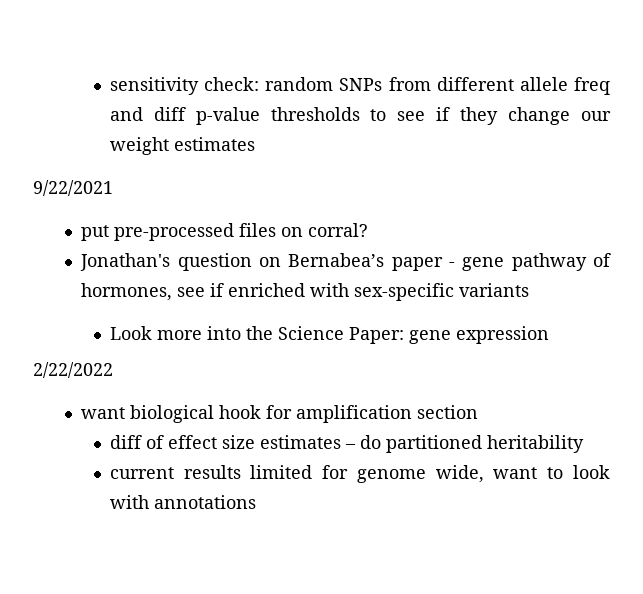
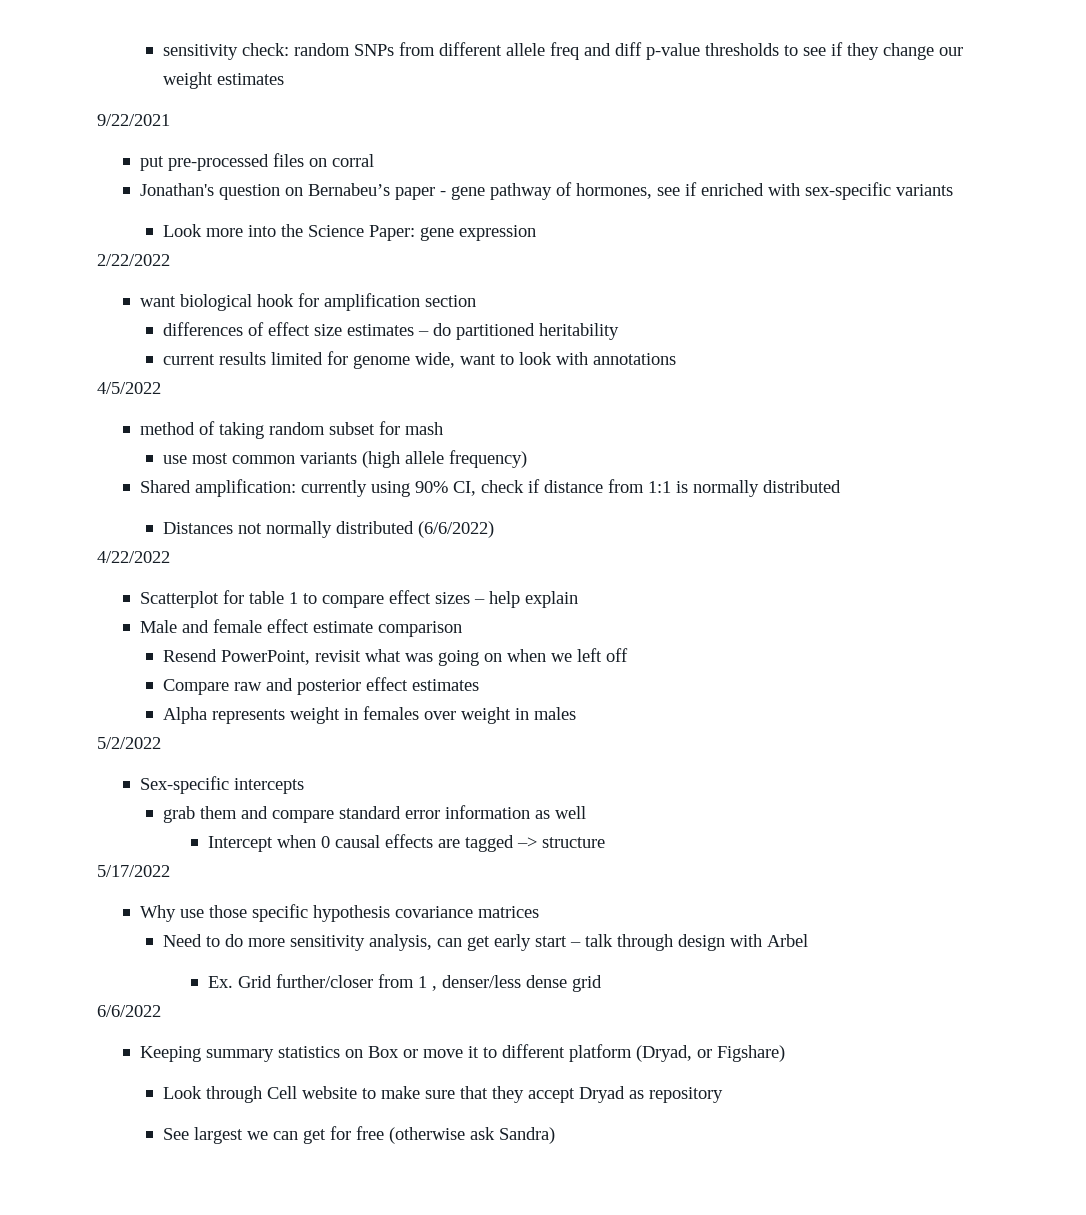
- put pre-processed files on corral?
+ put pre-processed files on corral
- Jonathan's question on Bernabea’s paper - gene pathway of hormones, see if enriched with sex-specific variants
+ Jonathan's question on Bernabeu’s paper - gene pathway of hormones, see if enriched with sex-specific variants
- diff of effect size estimates – do partitioned heritability
+ differences of effect size estimates – do partitioned heritability
+ 4/5/2022
+ method of taking random subset for mash
+ use most common variants (high allele frequency)
+ Shared amplification: currently using 90% CI, check if distance from 1:1 is normally distributed
+ Distances not normally distributed (6/6/2022)
+ 4/22/2022
+ Scatterplot for table 1 to compare effect sizes – help explain
+ Male and female effect estimate comparison
+ Resend PowerPoint, revisit what was going on when we left off
+ Compare raw and posterior effect estimates
+ Alpha represents weight in females over weight in males
+ 5/2/2022
+ Sex-specific intercepts
+ grab them and compare standard error information as well
+ Intercept when 0 causal effects are tagged –> structure
+ 5/17/2022
+ Why use those specific hypothesis covariance matrices
+ Need to do more sensitivity analysis, can get early start – talk through design with Arbel
+ Ex. Grid further/closer from 1 , denser/less dense grid
+ 6/6/2022
+ Keeping summary statistics on Box or move it to different platform (Dryad, or Figshare)
+ Look through Cell website to make sure that they accept Dryad as repository
+ See largest we can get for free (otherwise ask Sandra)

